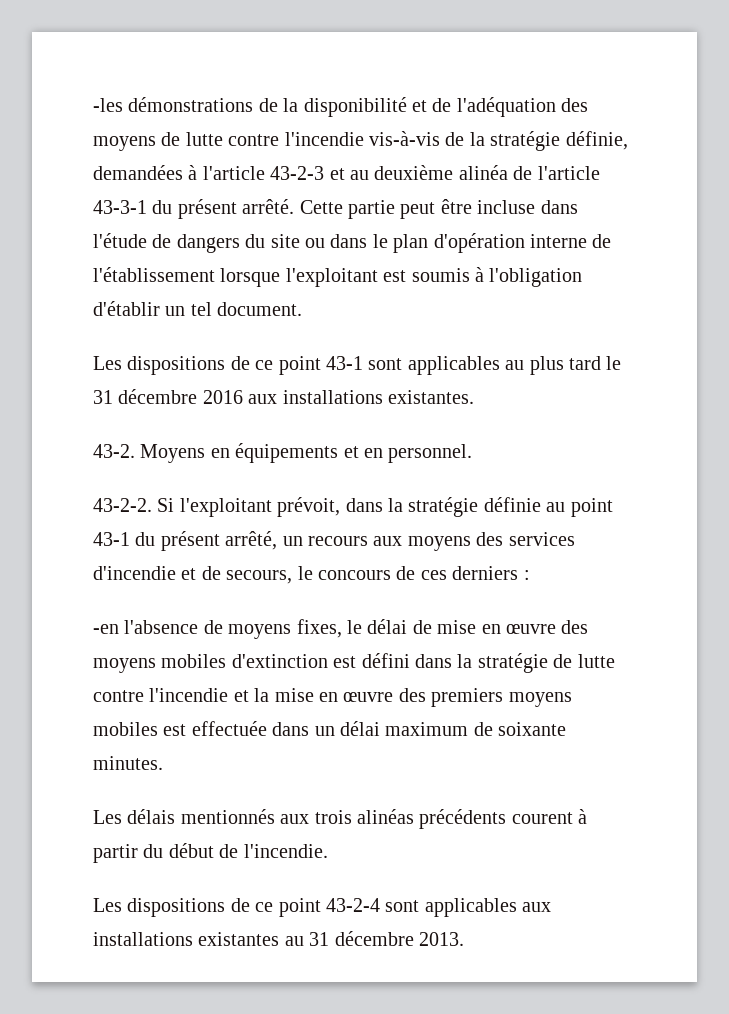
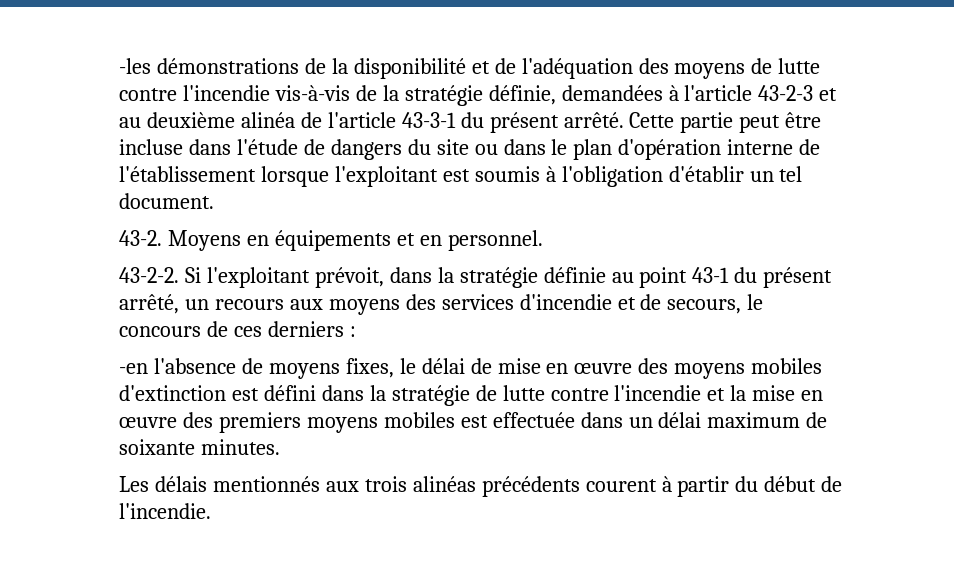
- Les dispositions de ce point 43-1 sont applicables au plus tard le 31 décembre 2016 aux installations existantes.
- Les dispositions de ce point 43-2-4 sont applicables aux installations existantes au 31 décembre 2013.

